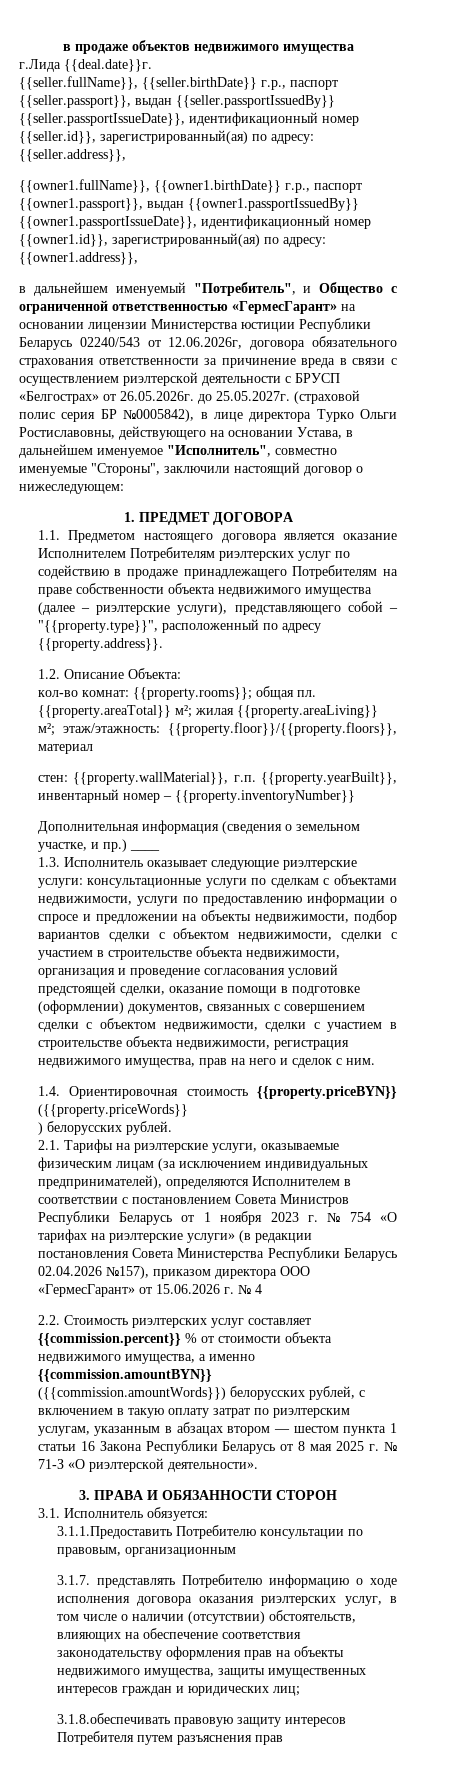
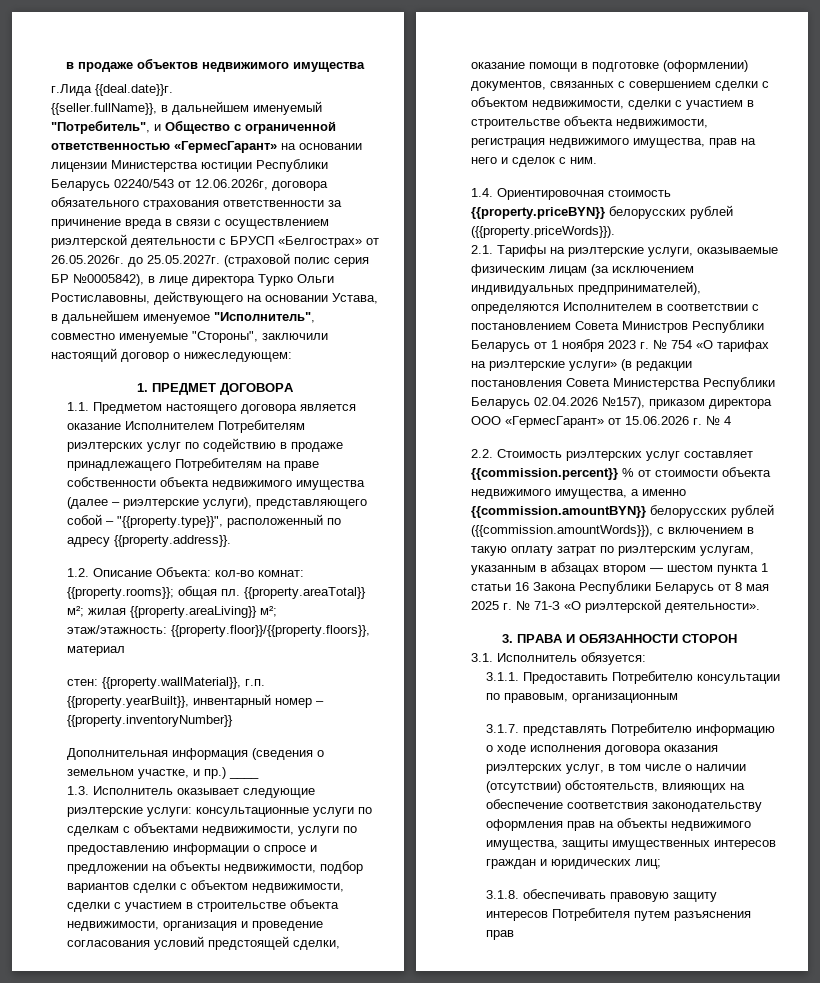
- {{seller.fullName}}, {{seller.birthDate}} г.р., паспорт {{seller.passport}}, выдан {{seller.passportIssuedBy}} {{seller.passportIssueDate}}, идентификационный номер {{seller.id}}, зарегистрированный(ая) по адресу: {{seller.address}},
- {{owner1.fullName}}, {{owner1.birthDate}} г.р., паспорт {{owner1.passport}}, выдан {{owner1.passportIssuedBy}} {{owner1.passportIssueDate}}, идентификационный номер {{owner1.id}}, зарегистрированный(ая) по адресу: {{owner1.address}},
- в дальнейшем именуемый "Потребитель", и Общество с ограниченной ответственностью «ГермесГарант» на основании лицензии Министерства юстиции Республики Беларусь 02240/543 от 12.06.2026г, договора обязательного страхования ответственности за причинение вреда в связи с осуществлением риэлтерской деятельности с БРУСП «Белгострах» от 26.05.2026г. до 25.05.2027г. (страховой полис серия БР №0005842), в лице директора Турко Ольги Ростиславовны, действующего на основании Устава, в дальнейшем именуемое "Исполнитель", совместно именуемые "Стороны", заключили настоящий договор о нижеследующем:
+ {{seller.fullName}}, в дальнейшем именуемый "Потребитель", и Общество с ограниченной ответственностью «ГермесГарант» на основании лицензии Министерства юстиции Республики Беларусь 02240/543 от 12.06.2026г, договора обязательного страхования ответственности за причинение вреда в связи с осуществлением риэлтерской деятельности с БРУСП «Белгострах» от 26.05.2026г. до 25.05.2027г. (страховой полис серия БР №0005842), в лице директора Турко Ольги Ростиславовны, действующего на основании Устава, в дальнейшем именуемое "Исполнитель", совместно именуемые "Стороны", заключили настоящий договор о нижеследующем:
- 1.2. Описание Объекта:
- кол-во комнат: {{property.rooms}}; общая пл.
+ 1.2. Описание Объекта: кол-во комнат: {{property.rooms}}; общая пл.
- 1.4. Ориентировочная стоимость {{property.priceBYN}} ({{property.priceWords}}
- ) белорусских рублей.
+ 1.4. Ориентировочная стоимость {{property.priceBYN}} белорусских рублей ({{property.priceWords}}).
- 2.2. Стоимость риэлтерских услуг составляет {{commission.percent}} % от стоимости объекта недвижимого имущества, а именно {{commission.amountBYN}} ({{commission.amountWords}}) белорусских рублей, с включением в такую оплату затрат по риэлтерским услугам, указанным в абзацах втором — шестом пункта 1 статьи 16 Закона Республики Беларусь от 8 мая 2025 г. № 71-З «О риэлтерской деятельности».
+ 2.2. Стоимость риэлтерских услуг составляет {{commission.percent}} % от стоимости объекта недвижимого имущества, а именно {{commission.amountBYN}} белорусских рублей ({{commission.amountWords}}), с включением в такую оплату затрат по риэлтерским услугам, указанным в абзацах втором — шестом пункта 1 статьи 16 Закона Республики Беларусь от 8 мая 2025 г. № 71-З «О риэлтерской деятельности».
- 3.1.1.Предоставить Потребителю консультации по правовым, организационным
+ 3.1.1. Предоставить Потребителю консультации по правовым, организационным
- 3.1.8.обеспечивать правовую защиту интересов Потребителя путем разъяснения прав
+ 3.1.8. обеспечивать правовую защиту интересов Потребителя путем разъяснения прав

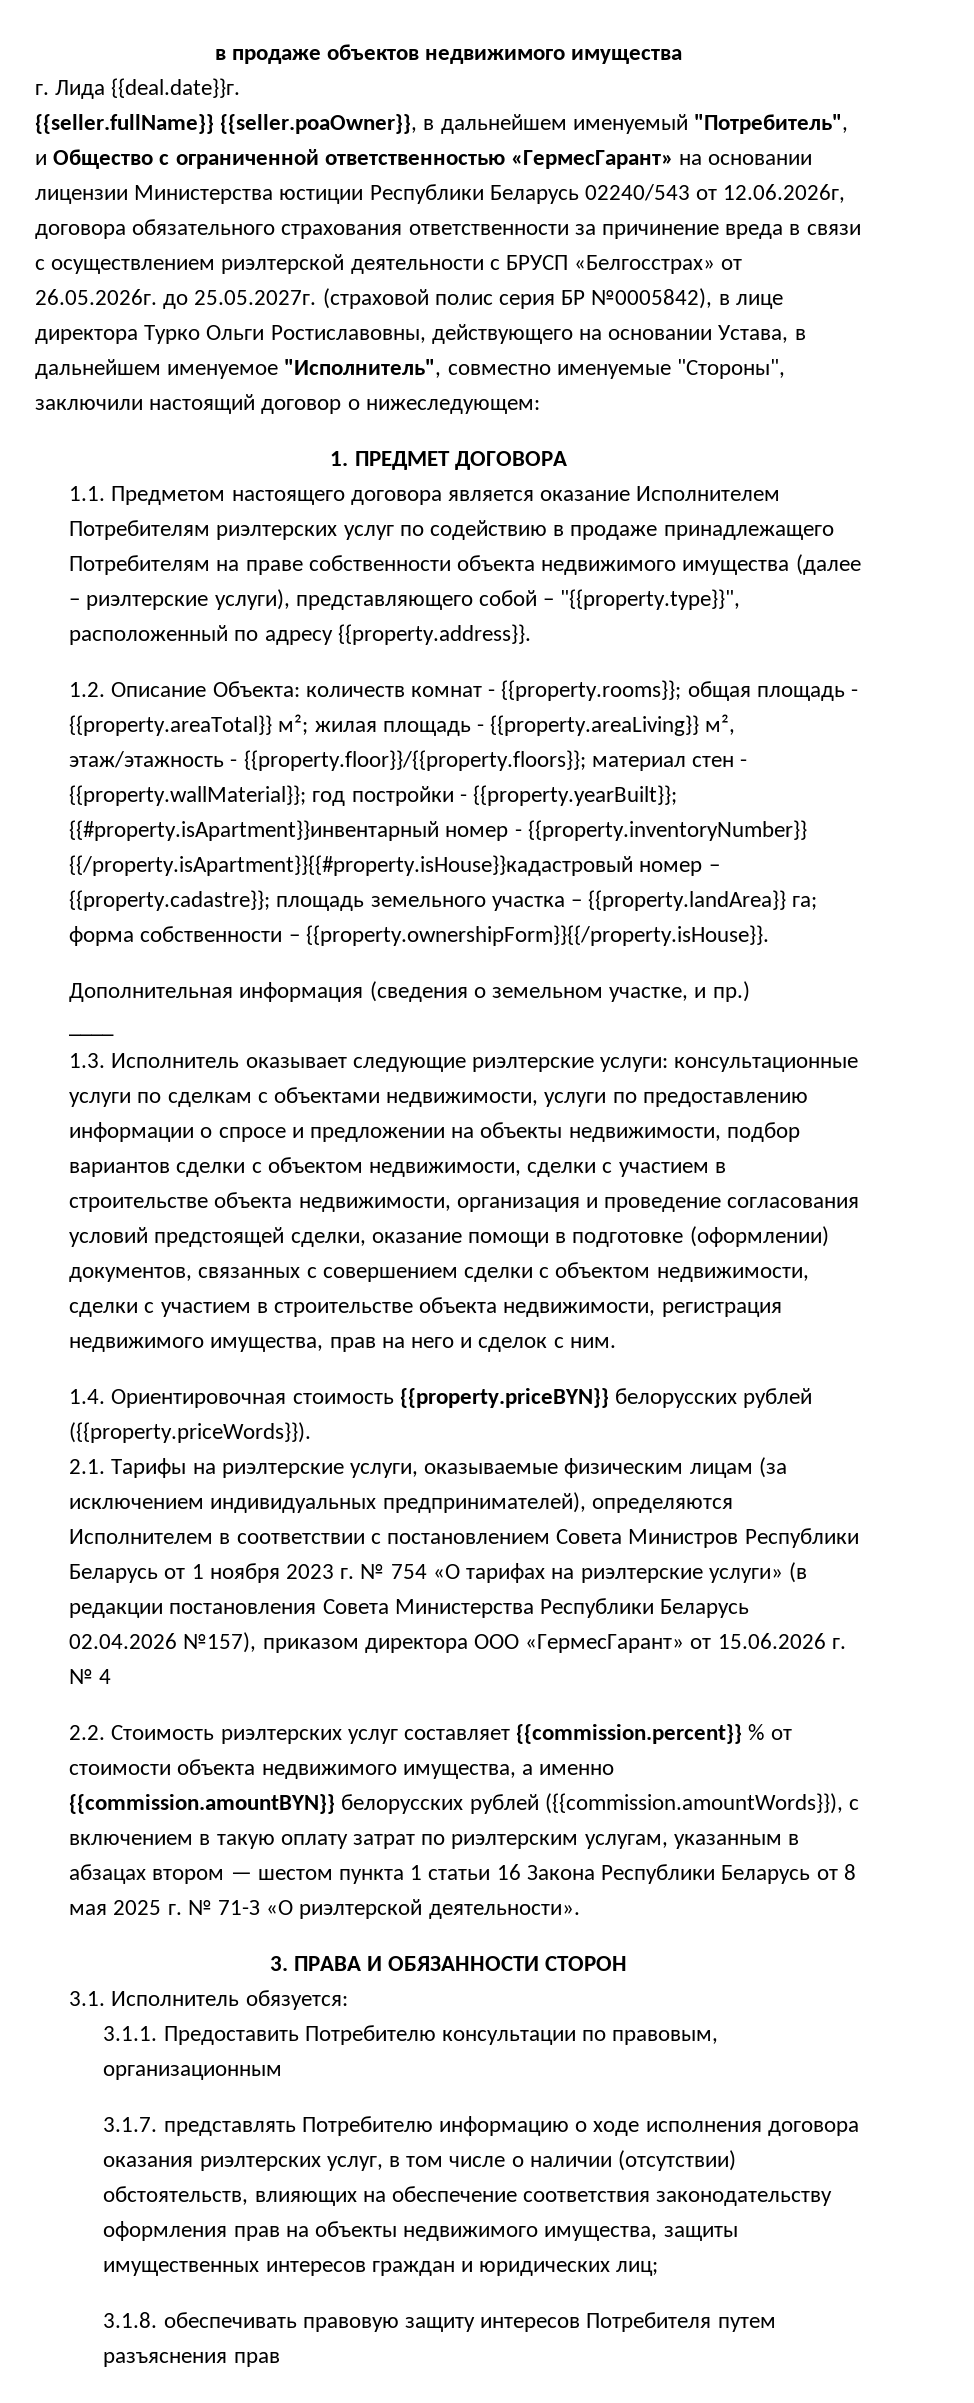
- г.Лида {{deal.date}}г.
+ г. Лида {{deal.date}}г.
- {{seller.fullName}}, в дальнейшем именуемый "Потребитель", и Общество с ограниченной ответственностью «ГермесГарант» на основании лицензии Министерства юстиции Республики Беларусь 02240/543 от 12.06.2026г, договора обязательного страхования ответственности за причинение вреда в связи с осуществлением риэлтерской деятельности с БРУСП «Белгострах» от 26.05.2026г. до 25.05.2027г. (страховой полис серия БР №0005842), в лице директора Турко Ольги Ростиславовны, действующего на основании Устава, в дальнейшем именуемое "Исполнитель", совместно именуемые "Стороны", заключили настоящий договор о нижеследующем:
+ {{seller.fullName}} {{seller.poaOwner}}, в дальнейшем именуемый "Потребитель", и Общество с ограниченной ответственностью «ГермесГарант» на основании лицензии Министерства юстиции Республики Беларусь 02240/543 от 12.06.2026г, договора обязательного страхования ответственности за причинение вреда в связи с осуществлением риэлтерской деятельности с БРУСП «Белгосcтрах» от 26.05.2026г. до 25.05.2027г. (страховой полис серия БР №0005842), в лице директора Турко Ольги Ростиславовны, действующего на основании Устава, в дальнейшем именуемое "Исполнитель", совместно именуемые "Стороны", заключили настоящий договор о нижеследующем:
- 1.2. Описание Объекта: кол-во комнат: {{property.rooms}}; общая пл. {{property.areaTotal}} м²; жилая {{property.areaLiving}} м²; этаж/этажность: {{property.floor}}/{{property.floors}}, материал
- стен: {{property.wallMaterial}}, г.п. {{property.yearBuilt}}, инвентарный номер – {{property.inventoryNumber}}
+ 1.2. Описание Объекта: количеств комнат - {{property.rooms}}; общая площадь - {{property.areaTotal}} м²; жилая площадь - {{property.areaLiving}} м², этаж/этажность - {{property.floor}}/{{property.floors}}; материал стен - {{property.wallMaterial}}; год постройки - {{property.yearBuilt}}; {{#property.isApartment}}инвентарный номер - {{property.inventoryNumber}} {{/property.isApartment}}{{#property.isHouse}}кадастровый номер – {{property.cadastre}}; площадь земельного участка – {{property.landArea}} га; форма собственности – {{property.ownershipForm}}{{/property.isHouse}}.
- Дополнительная информация (сведения о земельном участке, и пр.) ____
+ Дополнительная информация (сведения о земельном участке, и пр.)
+ ____

